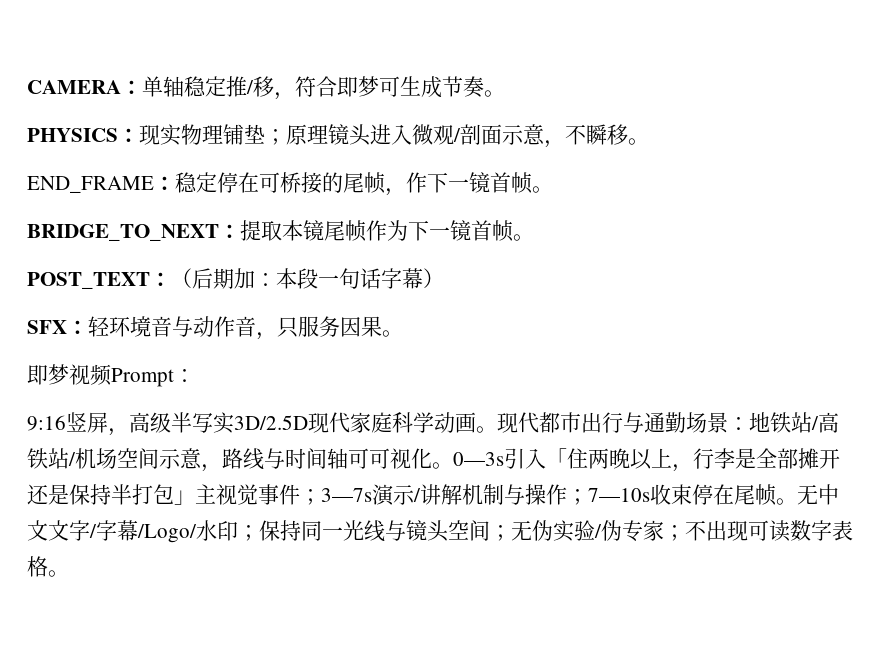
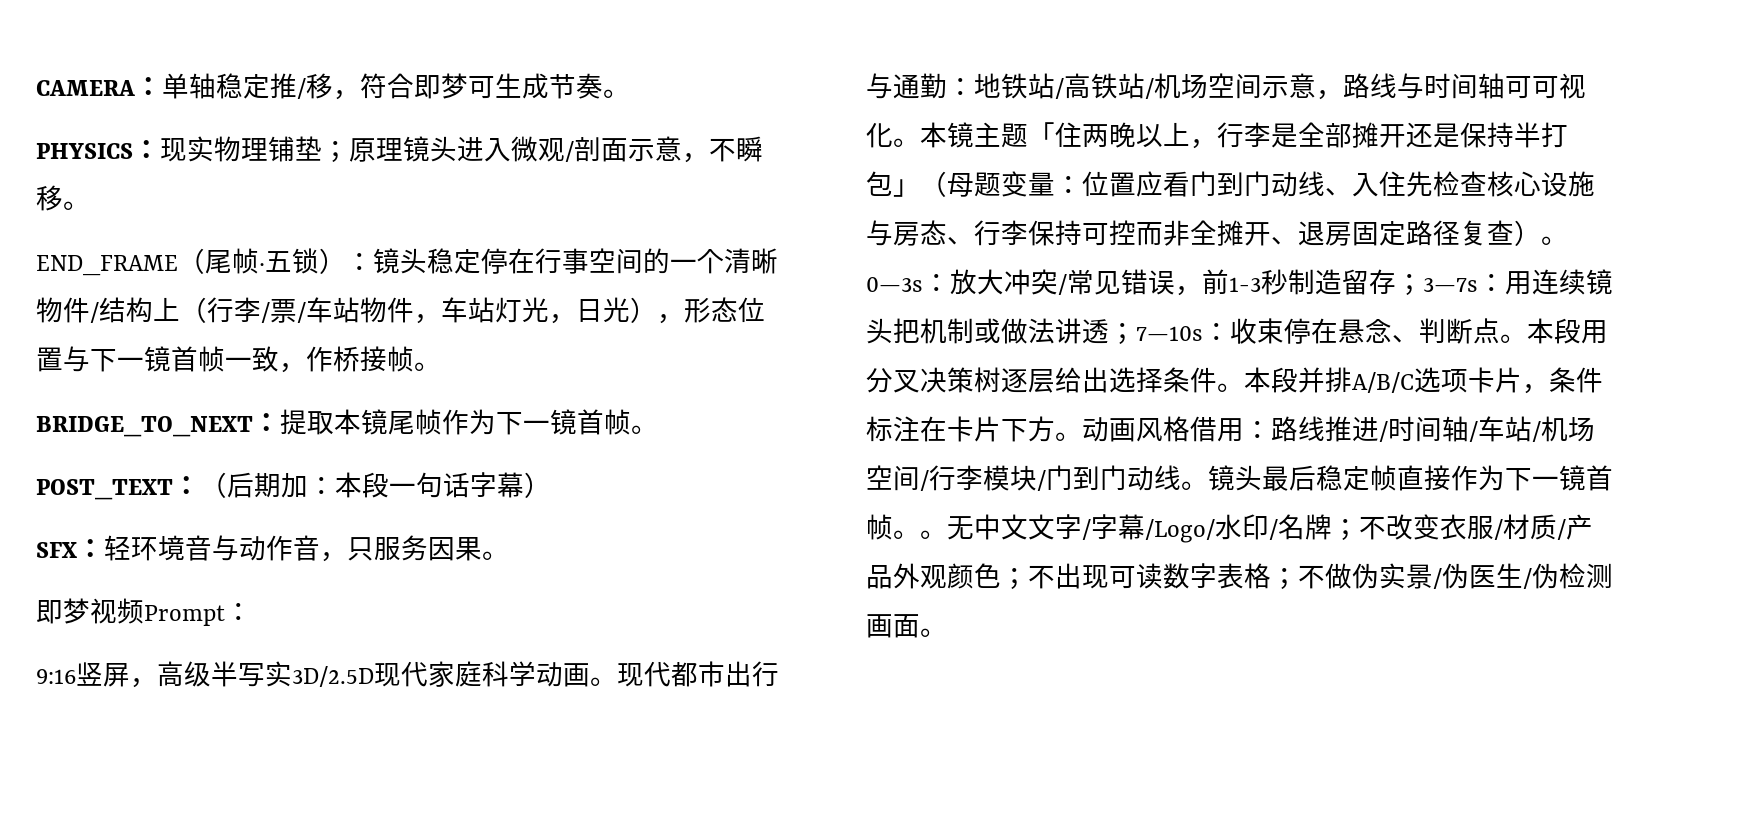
- END_FRAME：稳定停在可桥接的尾帧，作下一镜首帧。
+ END_FRAME（尾帧·五锁）：镜头稳定停在行事空间的一个清晰物件/结构上（行李/票/车站物件，车站灯光，日光），形态位置与下一镜首帧一致，作桥接帧。
- 现代都市出行与通勤场景：地铁站/高铁站/机场空间示意，路线与时间轴可可视化。
+ 现代都市出行与通勤：地铁站/高铁站/机场空间示意，路线与时间轴可可视化。
- 0—3s引入「住两晚以上，行李是全部摊开还是保持半打包」主视觉事件；3—7s演示/讲解机制与操作；7—10s收束停在尾帧。
+ 本镜主题「住两晚以上，行李是全部摊开还是保持半打包」（母题变量：位置应看门到门动线、入住先检查核心设施与房态、行李保持可控而非全摊开、退房固定路径复查）。0—3s：放大冲突/常见错误，前1-3秒制造留存；3—7s：用连续镜头把机制或做法讲透；7—10s：收束停在悬念、判断点。本段用分叉决策树逐层给出选择条件。本段并排A/B/C选项卡片，条件标注在卡片下方。动画风格借用：路线推进/时间轴/车站/机场空间/行李模块/门到门动线。镜头最后稳定帧直接作为下一镜首帧。。
- 无中文文字/字幕/Logo/水印；保持同一光线与镜头空间；无伪实验/伪专家；不出现可读数字表格。
+ 无中文文字/字幕/Logo/水印/名牌；不改变衣服/材质/产品外观颜色；不出现可读数字表格；不做伪实景/伪医生/伪检测画面。

